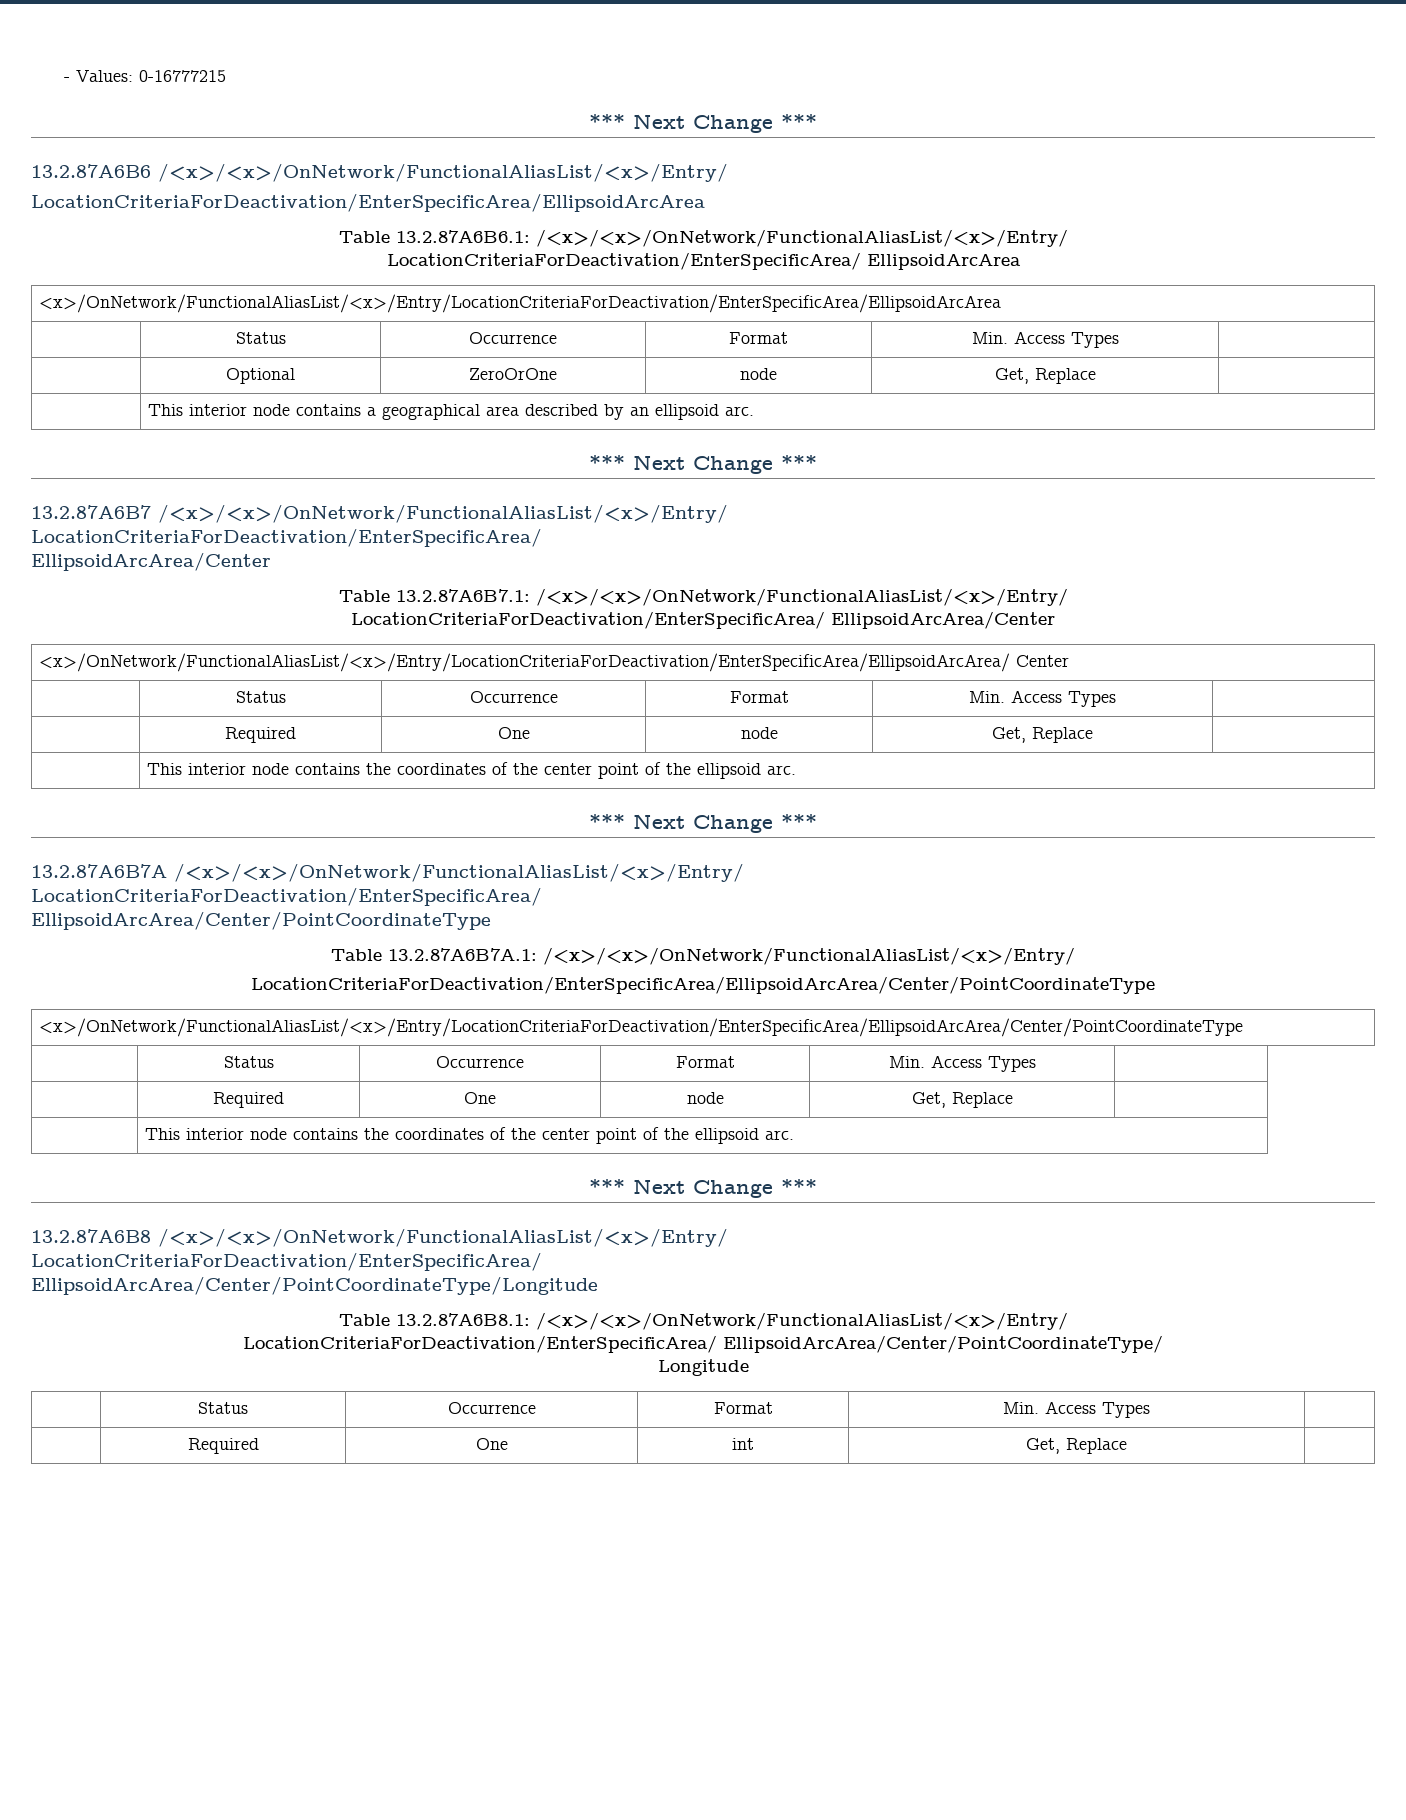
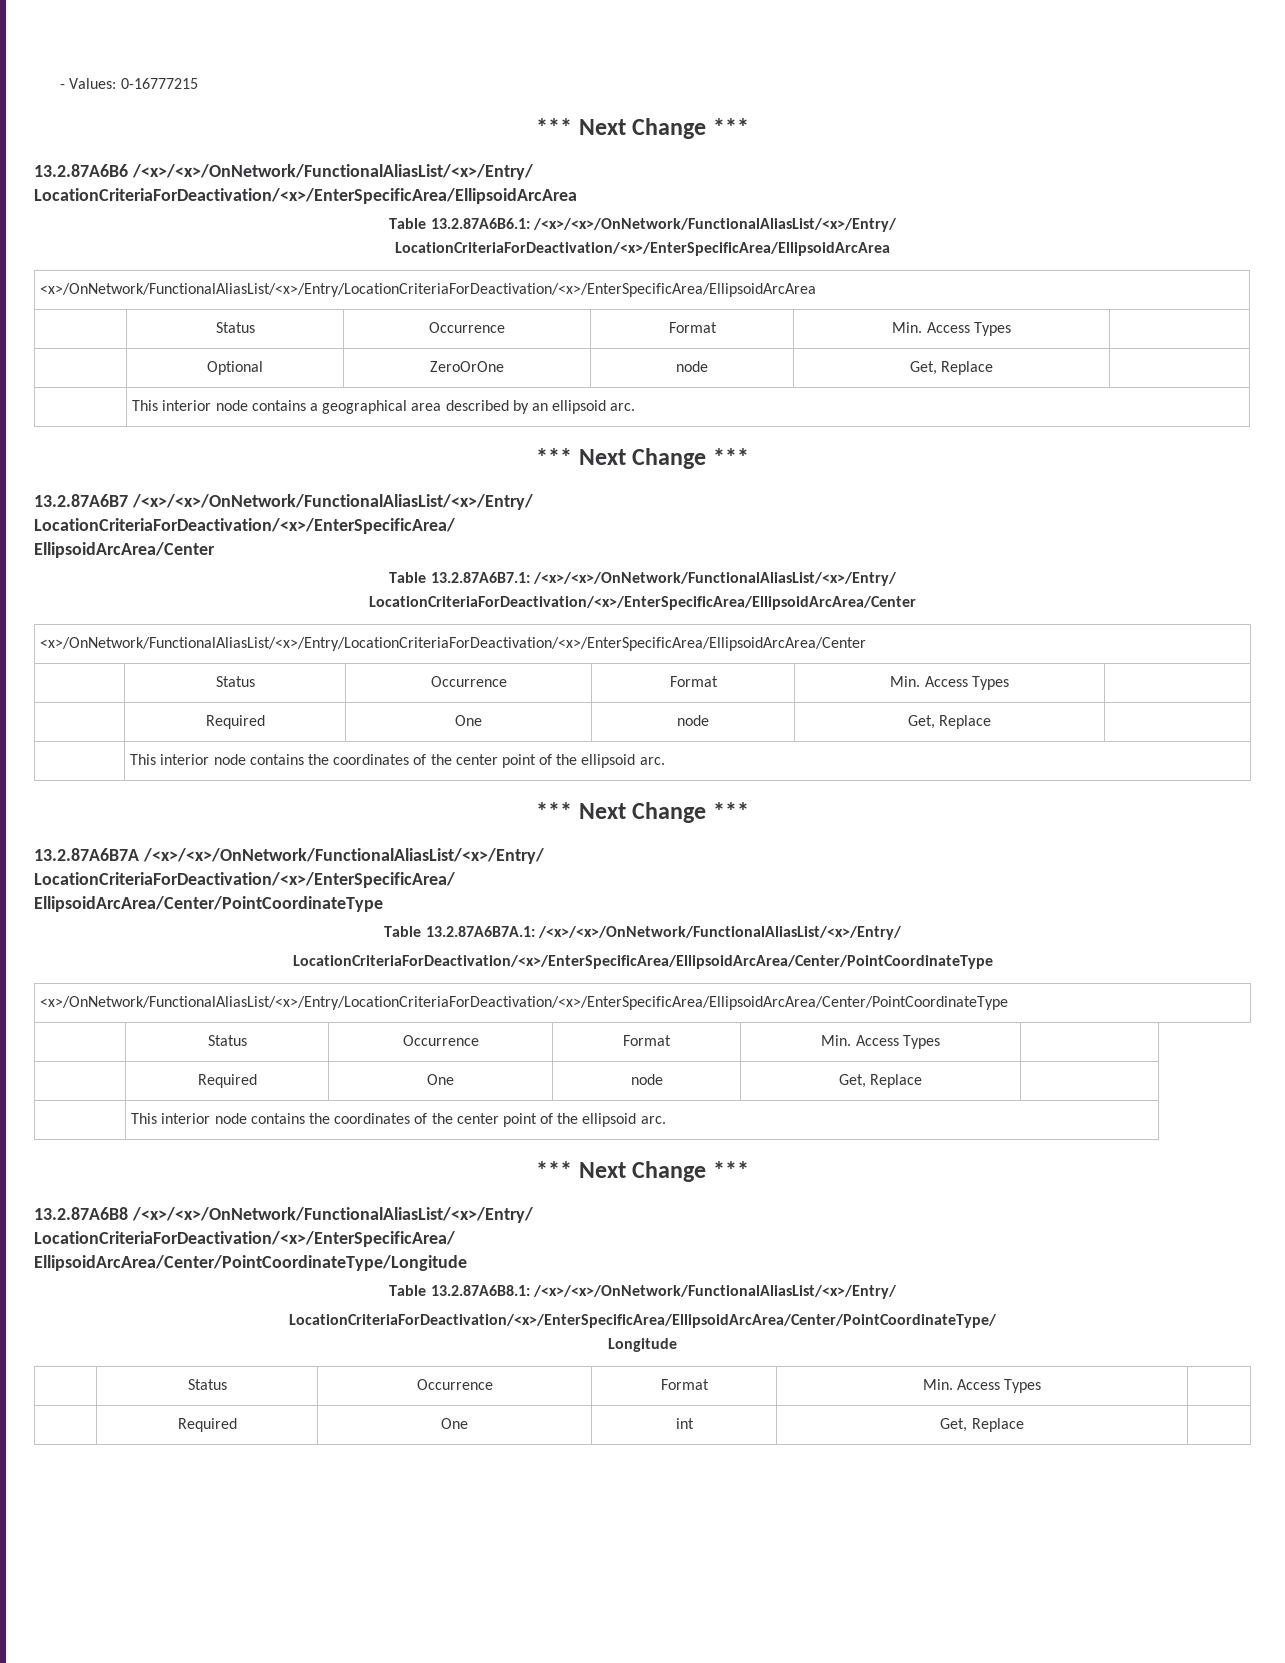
  13.2.87A6B6 /<x>/<x>/OnNetwork/FunctionalAliasList/<x>/Entry/
- LocationCriteriaForDeactivation/EnterSpecificArea/EllipsoidArcArea
+ LocationCriteriaForDeactivation/<x>/EnterSpecificArea/EllipsoidArcArea
  Table 13.2.87A6B6.1: /<x>/<x>/OnNetwork/FunctionalAliasList/<x>/Entry/
- LocationCriteriaForDeactivation/EnterSpecificArea/ EllipsoidArcArea
- <x>/OnNetwork/FunctionalAliasList/<x>/Entry/LocationCriteriaForDeactivation/EnterSpecificArea/EllipsoidArcArea
+ LocationCriteriaForDeactivation/<x>/EnterSpecificArea/EllipsoidArcArea
+ <x>/OnNetwork/FunctionalAliasList/<x>/Entry/LocationCriteriaForDeactivation/<x>/EnterSpecificArea/EllipsoidArcArea
  13.2.87A6B7 /<x>/<x>/OnNetwork/FunctionalAliasList/<x>/Entry/
- LocationCriteriaForDeactivation/EnterSpecificArea/
+ LocationCriteriaForDeactivation/<x>/EnterSpecificArea/
- LocationCriteriaForDeactivation/EnterSpecificArea/ EllipsoidArcArea/Center
- <x>/OnNetwork/FunctionalAliasList/<x>/Entry/LocationCriteriaForDeactivation/EnterSpecificArea/EllipsoidArcArea/ Center
+ LocationCriteriaForDeactivation/<x>/EnterSpecificArea/EllipsoidArcArea/Center
+ <x>/OnNetwork/FunctionalAliasList/<x>/Entry/LocationCriteriaForDeactivation/<x>/EnterSpecificArea/EllipsoidArcArea/Center
  13.2.87A6B7A /<x>/<x>/OnNetwork/FunctionalAliasList/<x>/Entry/
- LocationCriteriaForDeactivation/EnterSpecificArea/
+ LocationCriteriaForDeactivation/<x>/EnterSpecificArea/
- LocationCriteriaForDeactivation/EnterSpecificArea/EllipsoidArcArea/Center/PointCoordinateType
- <x>/OnNetwork/FunctionalAliasList/<x>/Entry/LocationCriteriaForDeactivation/EnterSpecificArea/EllipsoidArcArea/Center/PointCoordinateType
+ LocationCriteriaForDeactivation/<x>/EnterSpecificArea/EllipsoidArcArea/Center/PointCoordinateType
+ <x>/OnNetwork/FunctionalAliasList/<x>/Entry/LocationCriteriaForDeactivation/<x>/EnterSpecificArea/EllipsoidArcArea/Center/PointCoordinateType
  13.2.87A6B8 /<x>/<x>/OnNetwork/FunctionalAliasList/<x>/Entry/
- LocationCriteriaForDeactivation/EnterSpecificArea/
+ LocationCriteriaForDeactivation/<x>/EnterSpecificArea/
- LocationCriteriaForDeactivation/EnterSpecificArea/ EllipsoidArcArea/Center/PointCoordinateType/
+ LocationCriteriaForDeactivation/<x>/EnterSpecificArea/EllipsoidArcArea/Center/PointCoordinateType/

